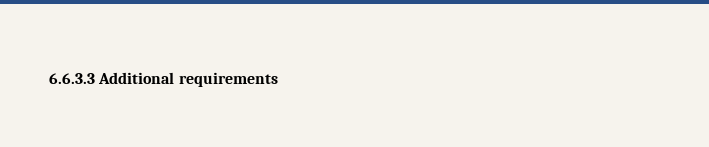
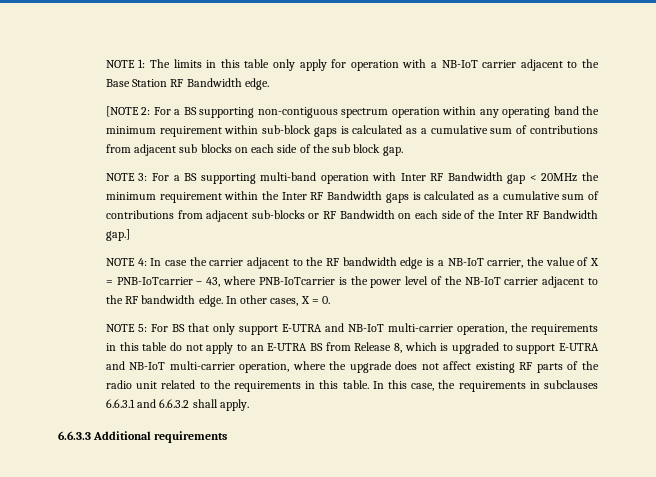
+ NOTE 1: The limits in this table only apply for operation with a NB-IoT carrier adjacent to the Base Station RF Bandwidth edge.
+ [NOTE 2: For a BS supporting non-contiguous spectrum operation within any operating band the minimum requirement within sub-block gaps is calculated as a cumulative sum of contributions from adjacent sub blocks on each side of the sub block gap.
+ NOTE 3: For a BS supporting multi-band operation with Inter RF Bandwidth gap < 20MHz the minimum requirement within the Inter RF Bandwidth gaps is calculated as a cumulative sum of contributions from adjacent sub-blocks or RF Bandwidth on each side of the Inter RF Bandwidth gap.]
+ NOTE 4: In case the carrier adjacent to the RF bandwidth edge is a NB-IoT carrier, the value of X = PNB-IoTcarrier – 43, where PNB-IoTcarrier is the power level of the NB-IoT carrier adjacent to the RF bandwidth edge. In other cases, X = 0.
+ NOTE 5: For BS that only support E-UTRA and NB-IoT multi-carrier operation, the requirements in this table do not apply to an E-UTRA BS from Release 8, which is upgraded to support E-UTRA and NB-IoT multi-carrier operation, where the upgrade does not affect existing RF parts of the radio unit related to the requirements in this table. In this case, the requirements in subclauses 6.6.3.1 and 6.6.3.2 shall apply.

